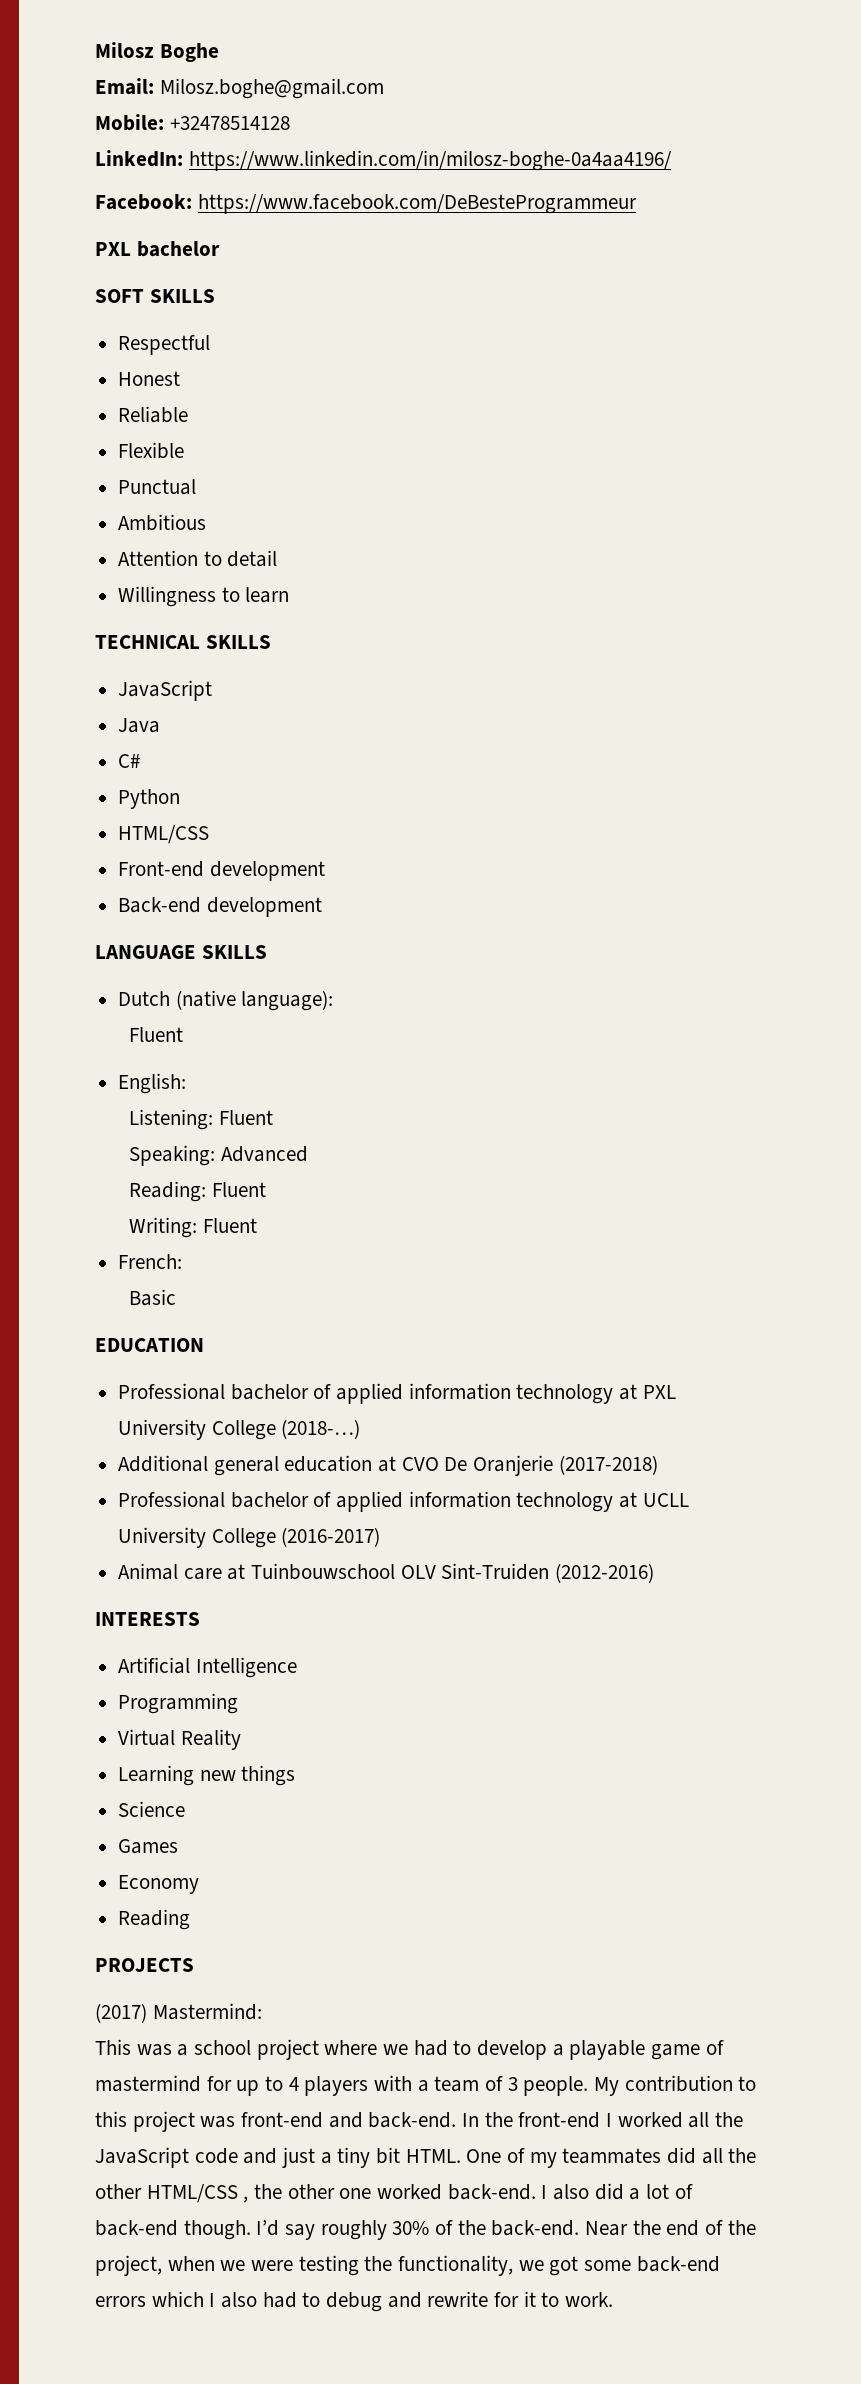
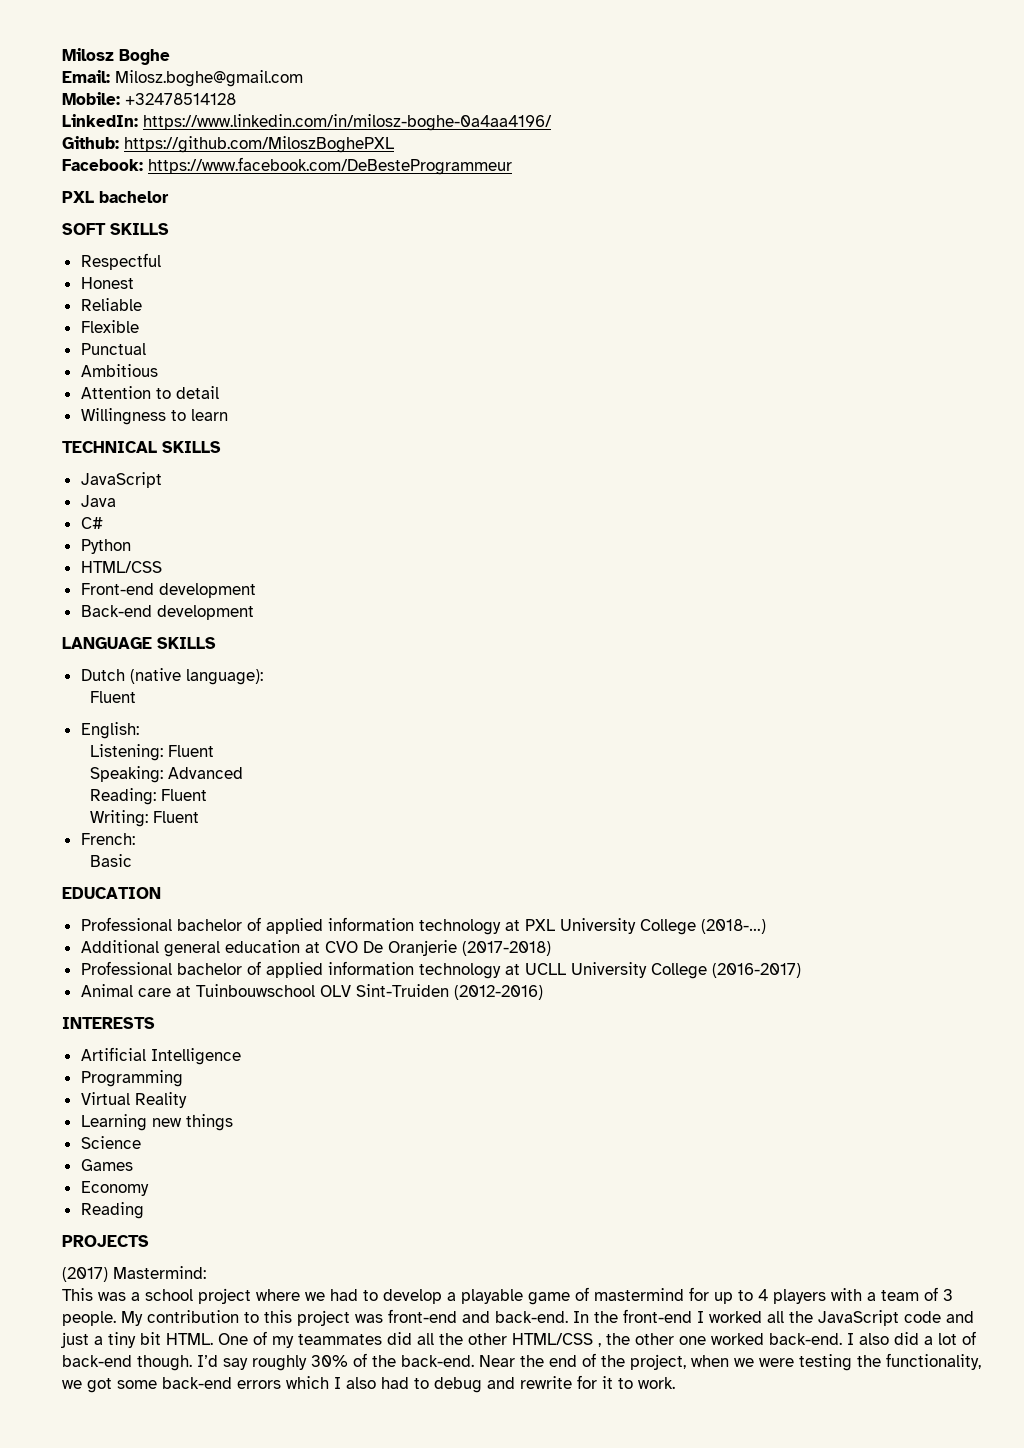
+ Github: https://github.com/MiloszBoghePXL

